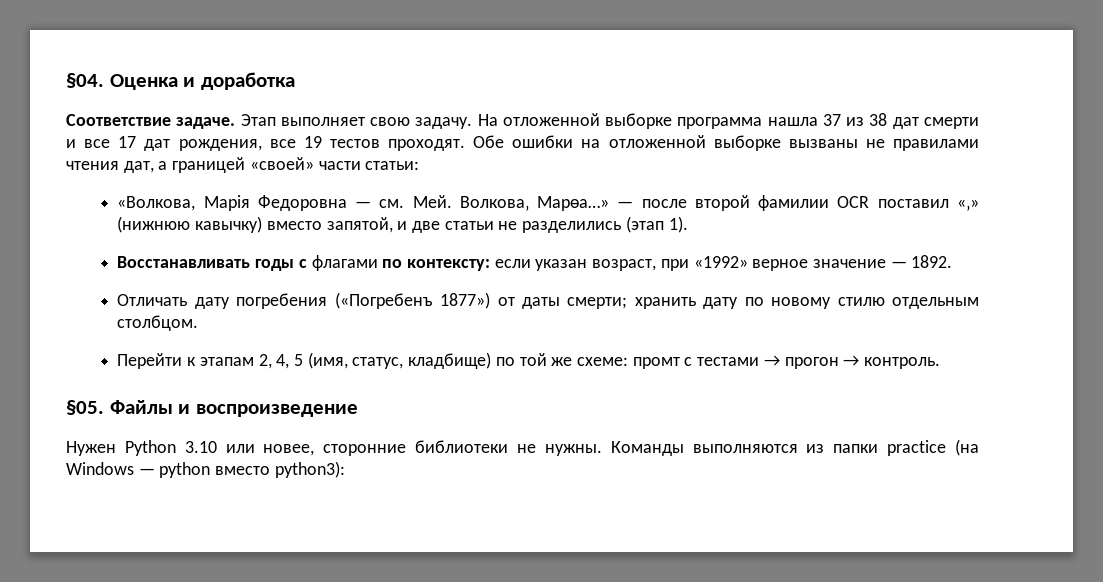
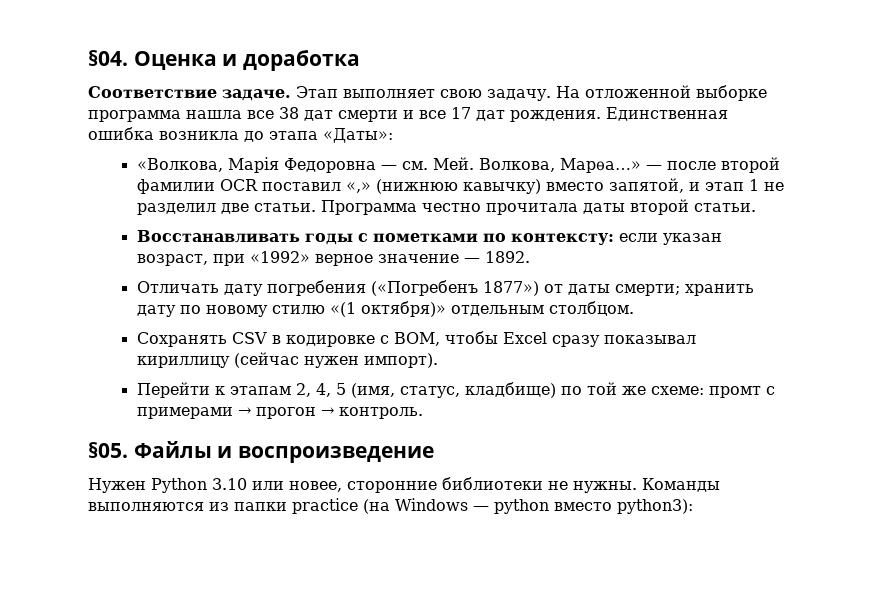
- На отложенной выборке программа нашла 37 из 38 дат смерти и все 17 дат рождения, все 19 тестов проходят. Обе ошибки на отложенной выборке вызваны не правилами чтения дат, а границей «своей» части статьи:
+ На отложенной выборке программа нашла все 38 дат смерти и все 17 дат рождения. Единственная ошибка возникла до этапа «Даты»:
- — после второй фамилии OCR поставил «‚» (нижнюю кавычку) вместо запятой, и две статьи не разделились (этап 1).
+ — после второй фамилии OCR поставил «‚» (нижнюю кавычку) вместо запятой, и этап 1 не разделил две статьи. Программа честно прочитала даты второй статьи.
- Восстанавливать годы с флагами по контексту: если указан возраст, при «1992» верное значение — 1892.
+ Восстанавливать годы с пометками по контексту: если указан возраст, при «1992» верное значение — 1892.
- Отличать дату погребения («Погребенъ 1877») от даты смерти; хранить дату по новому стилю отдельным столбцом.
+ Отличать дату погребения («Погребенъ 1877») от даты смерти; хранить дату по новому стилю «(1 октября)» отдельным столбцом.
+ Сохранять CSV в кодировке с BOM, чтобы Excel сразу показывал кириллицу (сейчас нужен импорт).
- Перейти к этапам 2, 4, 5 (имя, статус, кладбище) по той же схеме: промт с тестами → прогон → контроль.
+ Перейти к этапам 2, 4, 5 (имя, статус, кладбище) по той же схеме: промт с примерами → прогон → контроль.

